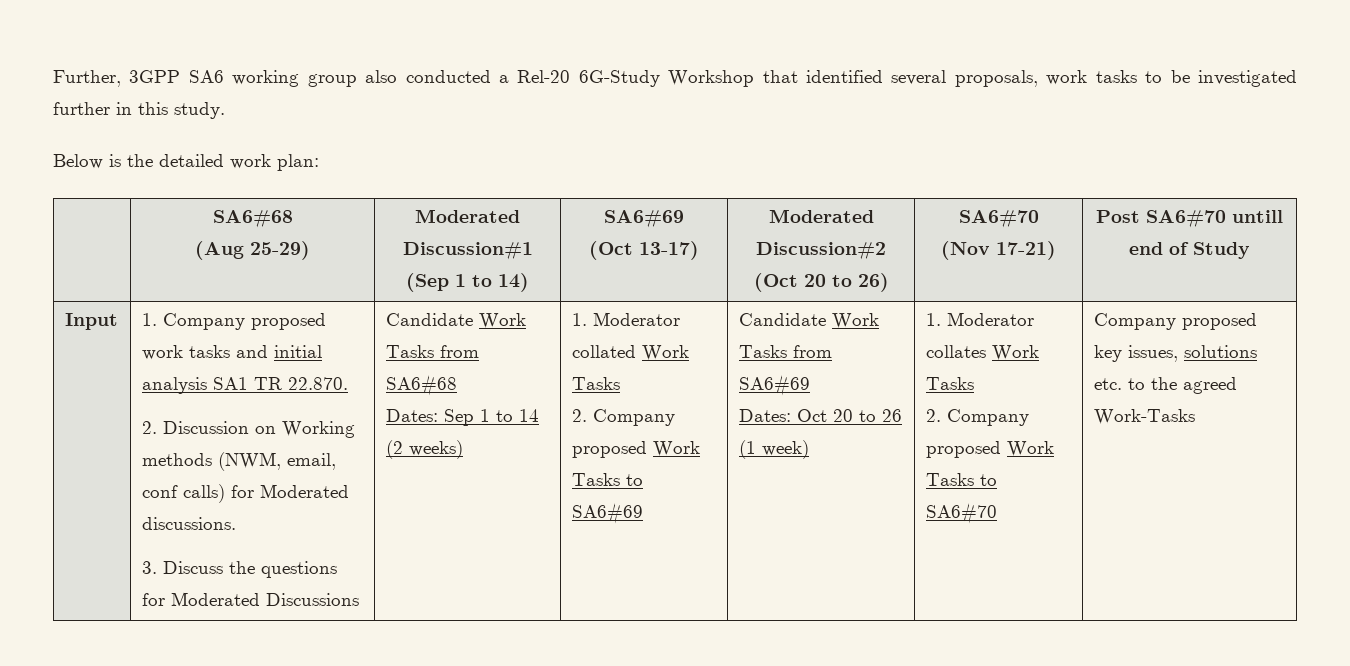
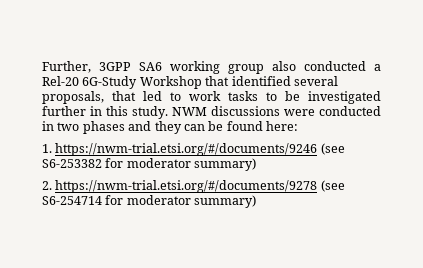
- Further, 3GPP SA6 working group also conducted a Rel-20 6G-Study Workshop that identified several proposals, work tasks to be investigated further in this study.
- Below is the detailed work plan:
- | SA6#68
- (Aug 25-29) | Moderated Discussion#1 (Sep 1 to 14) | SA6#69
- (Oct 13-17) | Moderated Discussion#2 (Oct 20 to 26) | SA6#70
- (Nov 17-21) | Post SA6#70 untill end of Study
- Input | 1. Company proposed work tasks and initial analysis SA1 TR 22.870.
- 2. Discussion on Working methods (NWM, email, conf calls) for Moderated discussions.
- 3. Discuss the questions for Moderated Discussions | Candidate Work Tasks from SA6#68
- Dates: Sep 1 to 14 (2 weeks) | 1. Moderator collated Work Tasks
- 2. Company proposed Work Tasks to SA6#69 | Candidate Work Tasks from SA6#69
- Dates: Oct 20 to 26 (1 week) | 1. Moderator collates Work Tasks
- 2. Company proposed Work Tasks to SA6#70 | Company proposed key issues, solutions etc. to the agreed Work-Tasks
+ Further, 3GPP SA6 working group also conducted a Rel-20 6G-Study Workshop that identified several proposals, that led to work tasks to be investigated further in this study. NWM discussions were conducted in two phases and they can be found here:
+ 1. https://nwm-trial.etsi.org/#/documents/9246 (see S6-253382 for moderator summary)
+ 2. https://nwm-trial.etsi.org/#/documents/9278 (see S6-254714 for moderator summary)

